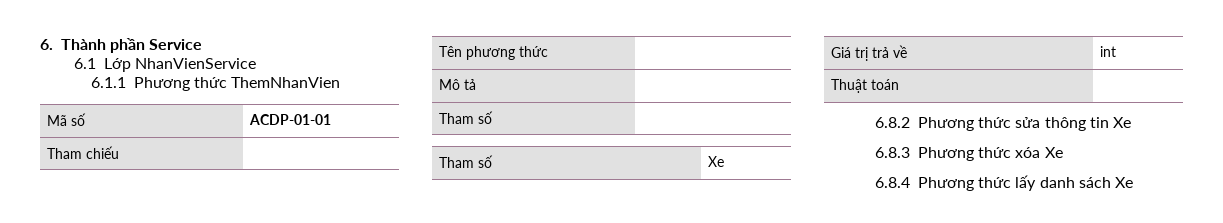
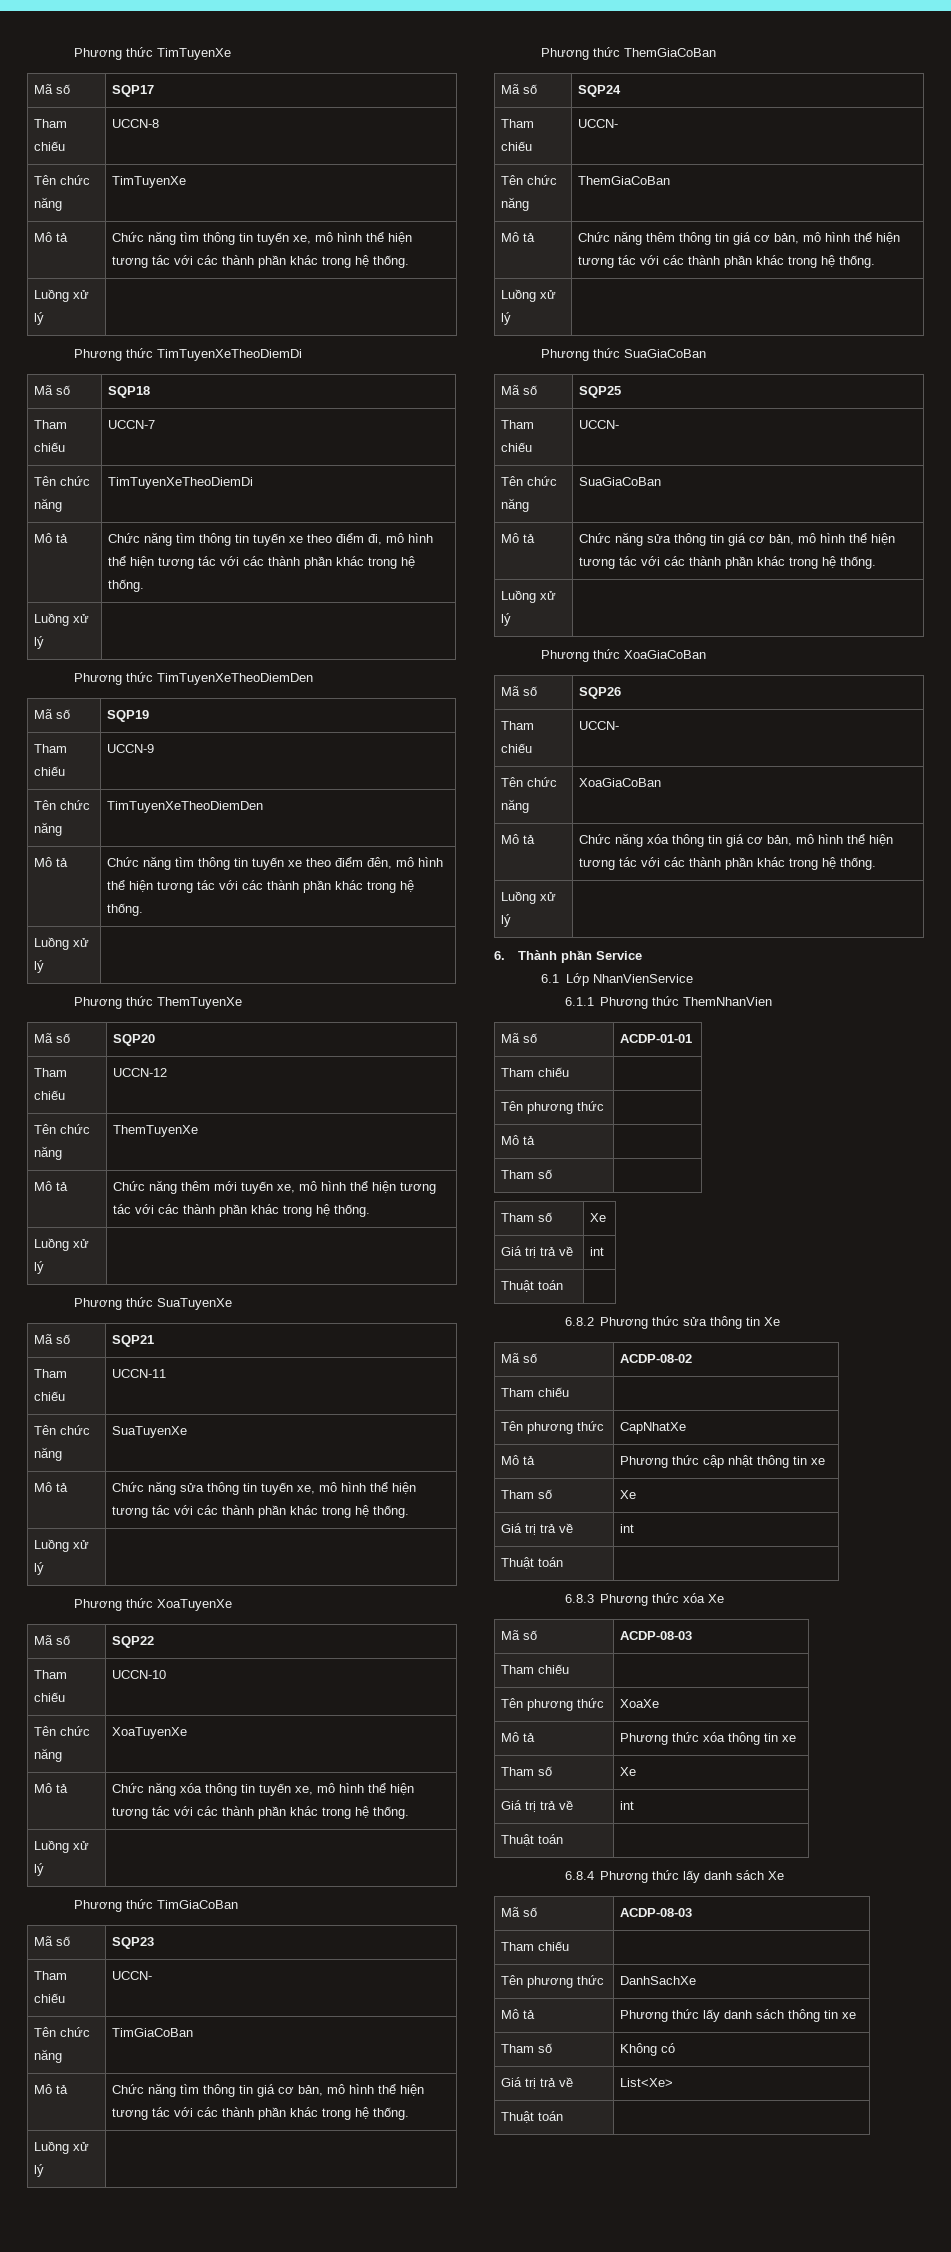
+ Phương thức TimTuyenXe
+ Mã số | SQP17
+ Tham chiếu | UCCN-8
+ Tên chức năng | TimTuyenXe
+ Mô tả | Chức năng tìm thông tin tuyến xe, mô hình thể hiện tương tác với các thành phần khác trong hệ thống.
+ Luồng xử lý |
+ Phương thức TimTuyenXeTheoDiemDi
+ Mã số | SQP18
+ Tham chiếu | UCCN-7
+ Tên chức năng | TimTuyenXeTheoDiemDi
+ Mô tả | Chức năng tìm thông tin tuyến xe theo điểm đi, mô hình thể hiện tương tác với các thành phần khác trong hệ thống.
+ Luồng xử lý |
+ Phương thức TimTuyenXeTheoDiemDen
+ Mã số | SQP19
+ Tham chiếu | UCCN-9
+ Tên chức năng | TimTuyenXeTheoDiemDen
+ Mô tả | Chức năng tìm thông tin tuyến xe theo điểm đên, mô hình thể hiện tương tác với các thành phần khác trong hệ thống.
+ Luồng xử lý |
+ Phương thức ThemTuyenXe
+ Mã số | SQP20
+ Tham chiếu | UCCN-12
+ Tên chức năng | ThemTuyenXe
+ Mô tả | Chức năng thêm mới tuyến xe, mô hình thể hiện tương tác với các thành phần khác trong hệ thống.
+ Luồng xử lý |
+ Phương thức SuaTuyenXe
+ Mã số | SQP21
+ Tham chiếu | UCCN-11
+ Tên chức năng | SuaTuyenXe
+ Mô tả | Chức năng sửa thông tin tuyến xe, mô hình thể hiện tương tác với các thành phần khác trong hệ thống.
+ Luồng xử lý |
+ Phương thức XoaTuyenXe
+ Mã số | SQP22
+ Tham chiếu | UCCN-10
+ Tên chức năng | XoaTuyenXe
+ Mô tả | Chức năng xóa thông tin tuyến xe, mô hình thể hiện tương tác với các thành phần khác trong hệ thống.
+ Luồng xử lý |
+ Phương thức TimGiaCoBan
+ Mã số | SQP23
+ Tham chiếu | UCCN-
+ Tên chức năng | TimGiaCoBan
+ Mô tả | Chức năng tìm thông tin giá cơ bản, mô hình thể hiện tương tác với các thành phần khác trong hệ thống.
+ Luồng xử lý |
+ Phương thức ThemGiaCoBan
+ Mã số | SQP24
+ Tham chiếu | UCCN-
+ Tên chức năng | ThemGiaCoBan
+ Mô tả | Chức năng thêm thông tin giá cơ bản, mô hình thể hiện tương tác với các thành phần khác trong hệ thống.
+ Luồng xử lý |
+ Phương thức SuaGiaCoBan
+ Mã số | SQP25
+ Tham chiếu | UCCN-
+ Tên chức năng | SuaGiaCoBan
+ Mô tả | Chức năng sửa thông tin giá cơ bản, mô hình thể hiện tương tác với các thành phần khác trong hệ thống.
+ Luồng xử lý |
+ Phương thức XoaGiaCoBan
+ Mã số | SQP26
+ Tham chiếu | UCCN-
+ Tên chức năng | XoaGiaCoBan
+ Mô tả | Chức năng xóa thông tin giá cơ bản, mô hình thể hiện tương tác với các thành phần khác trong hệ thống.
+ Luồng xử lý |
+ Mã số | ACDP-08-02
+ Tham chiếu |
+ Tên phương thức | CapNhatXe
+ Mô tả | Phương thức cập nhật thông tin xe
+ Tham số | Xe
+ Giá trị trả về | int
+ Thuật toán |
  6.8.3 Phương thức xóa Xe
+ Mã số | ACDP-08-03
+ Tham chiếu |
+ Tên phương thức | XoaXe
+ Mô tả | Phương thức xóa thông tin xe
+ Tham số | Xe
+ Giá trị trả về | int
+ Thuật toán |
  6.8.4 Phương thức lấy danh sách Xe
+ Mã số | ACDP-08-03
+ Tham chiếu |
+ Tên phương thức | DanhSachXe
+ Mô tả | Phương thức lấy danh sách thông tin xe
+ Tham số | Không có
+ Giá trị trả về | List<Xe>
+ Thuật toán |

